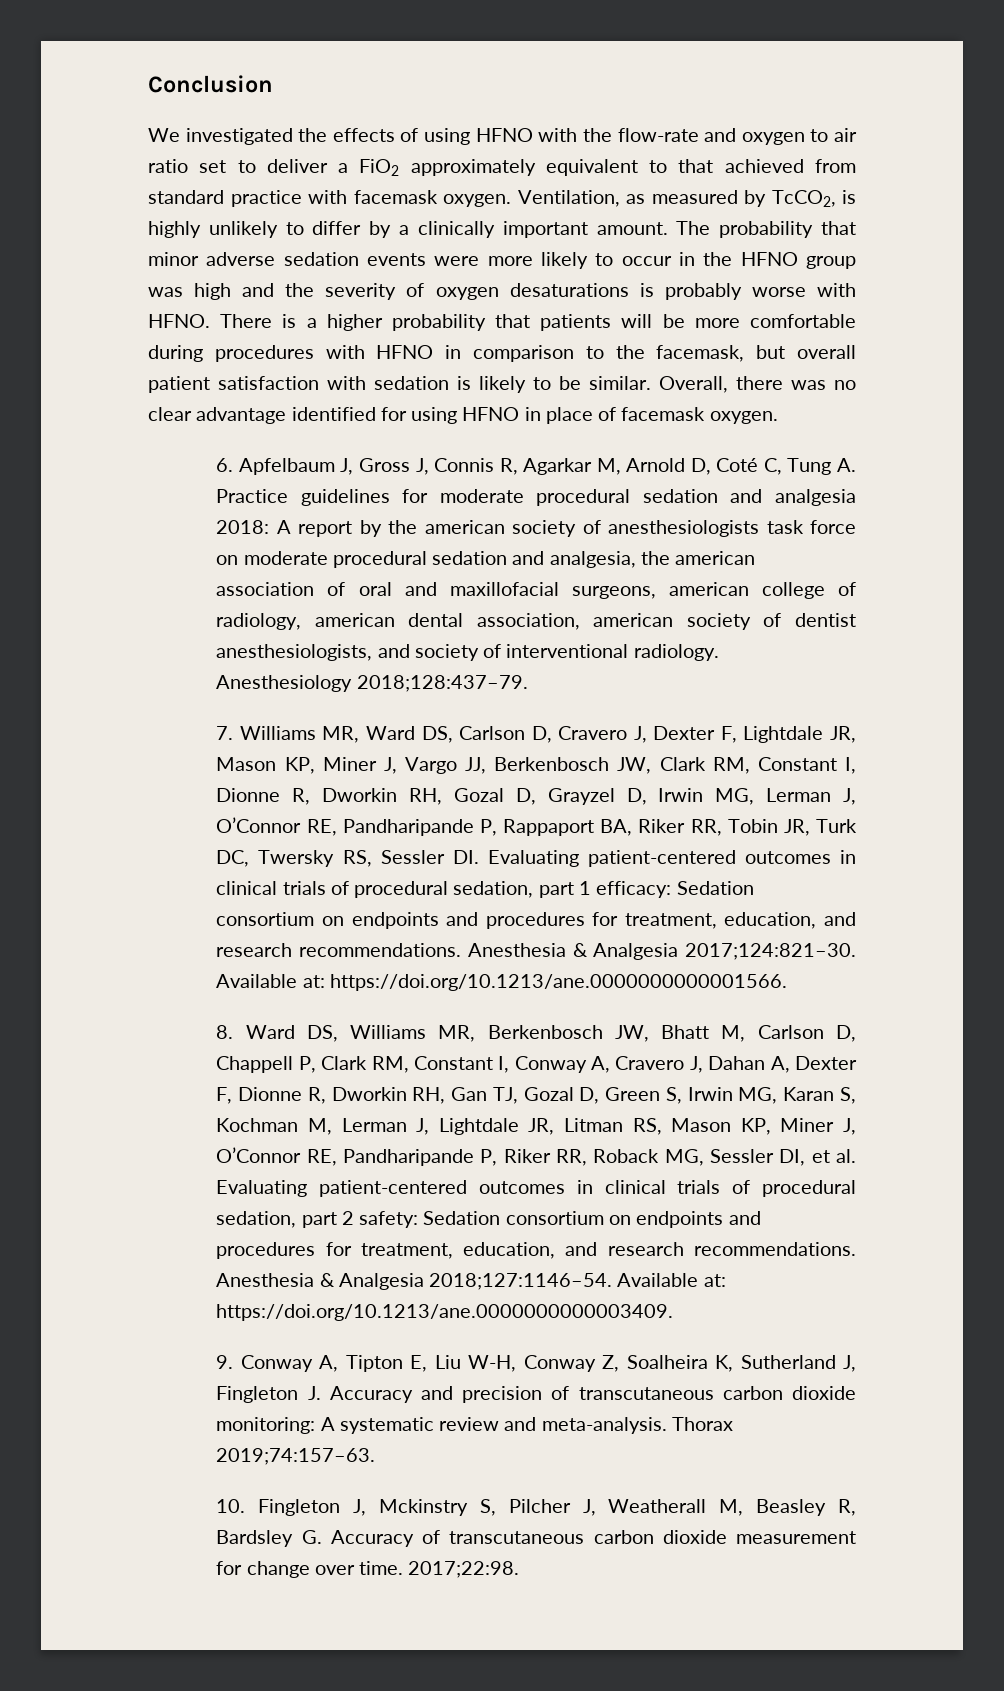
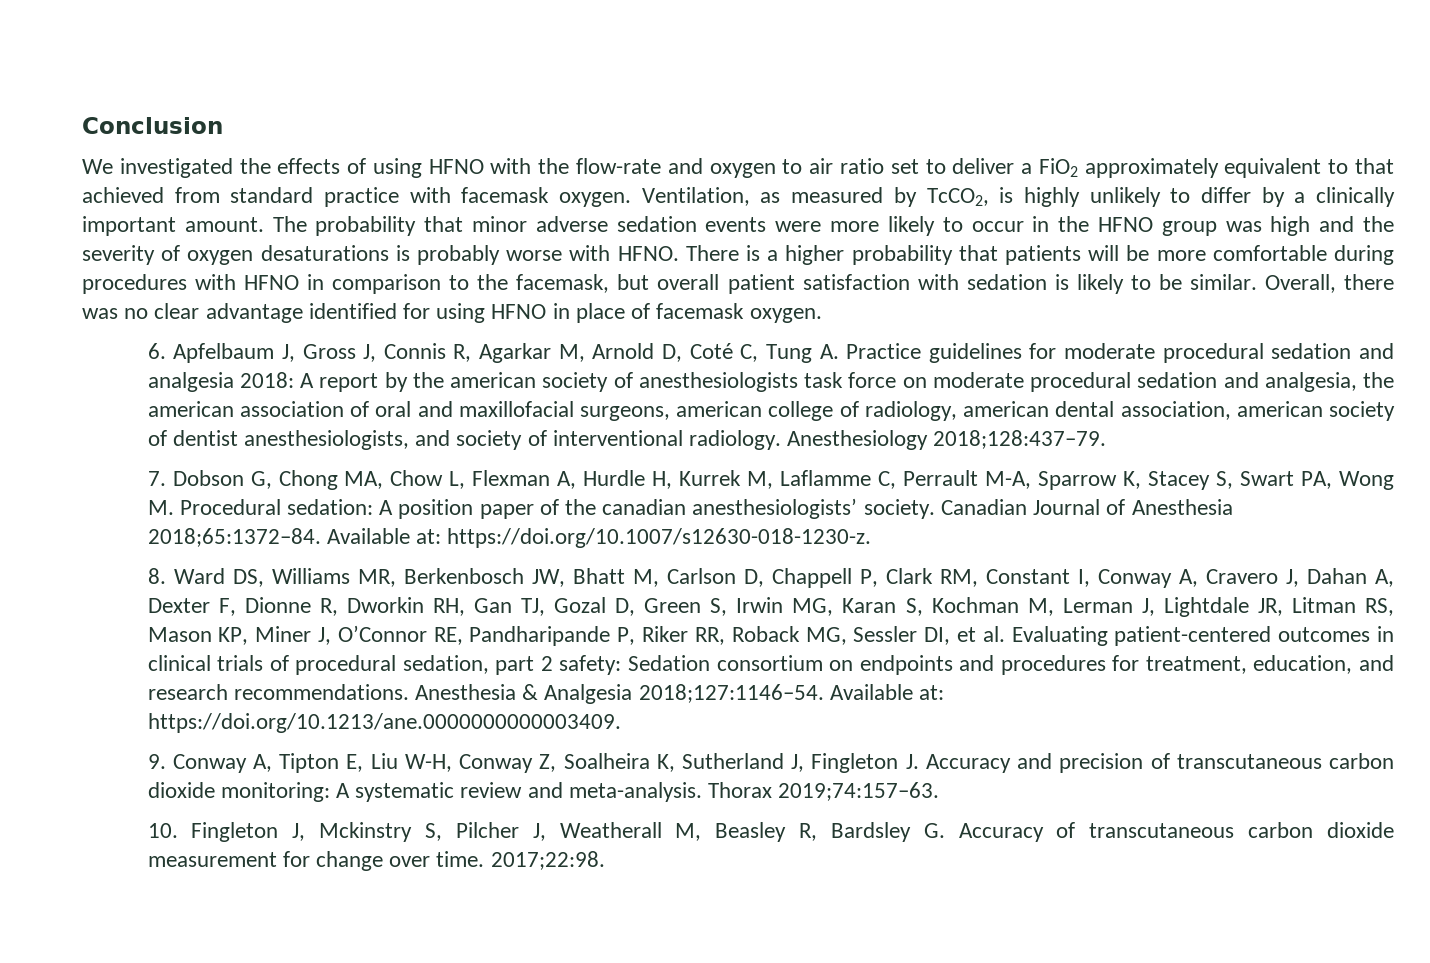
- 7. Williams MR, Ward DS, Carlson D, Cravero J, Dexter F, Lightdale JR, Mason KP, Miner J, Vargo JJ, Berkenbosch JW, Clark RM, Constant I, Dionne R, Dworkin RH, Gozal D, Grayzel D, Irwin MG, Lerman J, O’Connor RE, Pandharipande P, Rappaport BA, Riker RR, Tobin JR, Turk DC, Twersky RS, Sessler DI. Evaluating patient-centered outcomes in clinical trials of procedural sedation, part 1 efficacy: Sedation consortium on endpoints and procedures for treatment, education, and research recommendations. Anesthesia & Analgesia 2017;124:821–30. Available at: https://doi.org/10.1213/ane.0000000000001566.
+ 7. Dobson G, Chong MA, Chow L, Flexman A, Hurdle H, Kurrek M, Laflamme C, Perrault M-A, Sparrow K, Stacey S, Swart PA, Wong M. Procedural sedation: A position paper of the canadian anesthesiologists’ society. Canadian Journal of Anesthesia 2018;65:1372–84. Available at: https://doi.org/10.1007/s12630-018-1230-z.

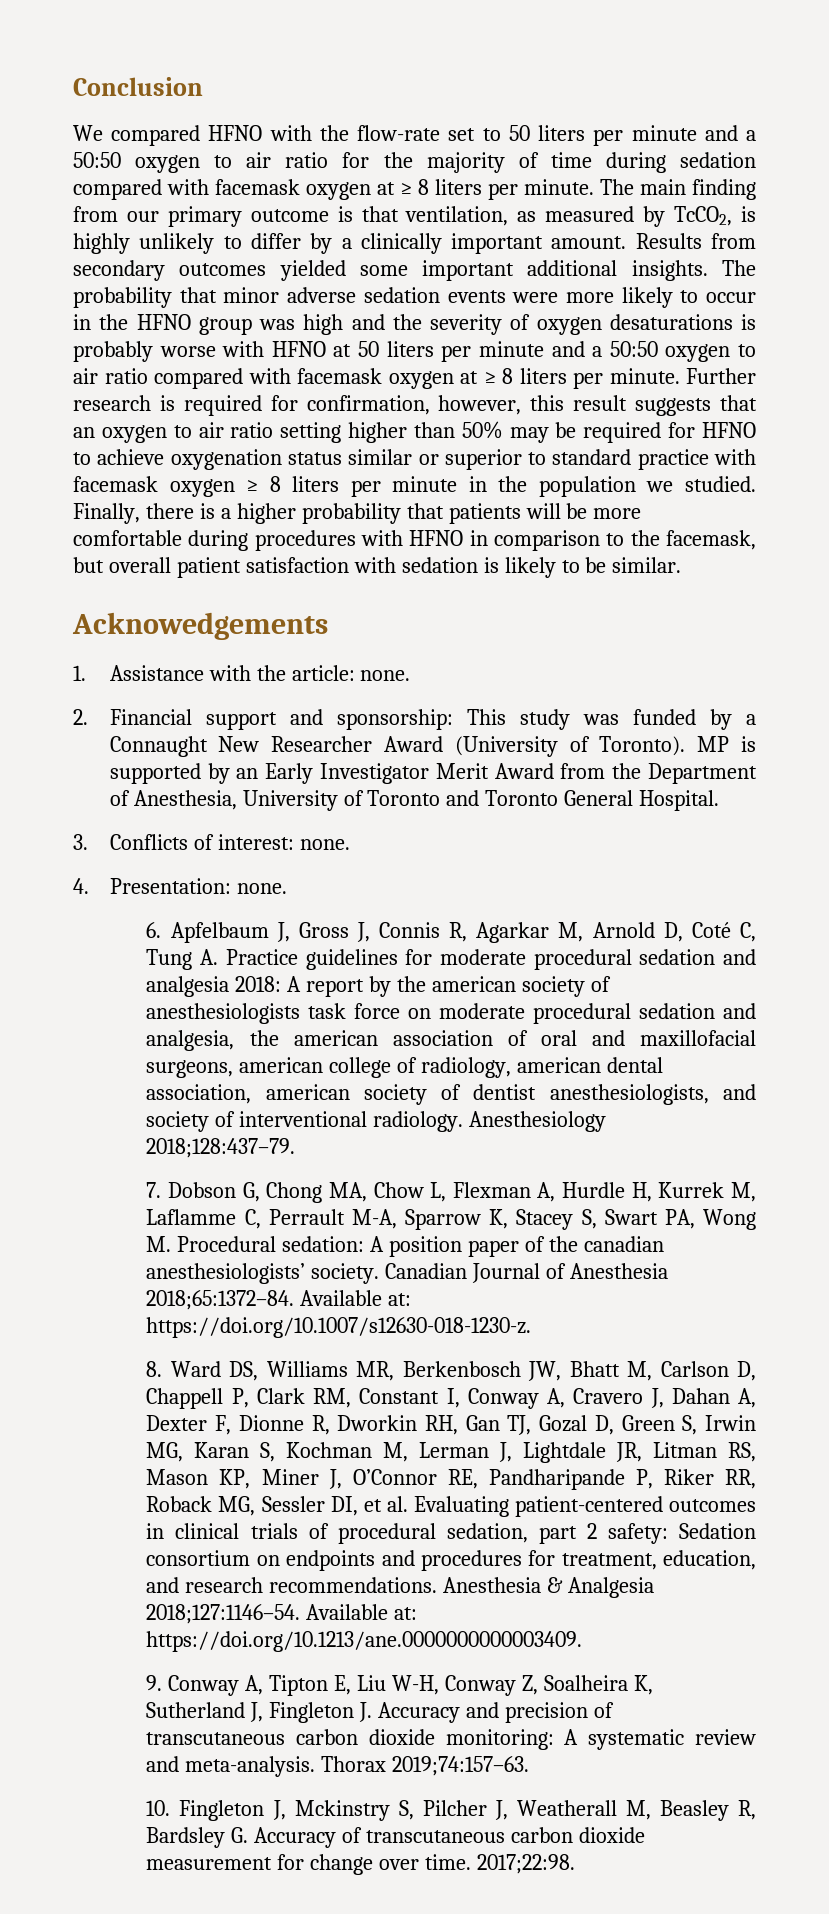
- We investigated the effects of using HFNO with the flow-rate and oxygen to air ratio set to deliver a FiO2 approximately equivalent to that achieved from standard practice with facemask oxygen. Ventilation, as measured by TcCO2, is highly unlikely to differ by a clinically important amount.
+ We compared HFNO with the flow-rate set to 50 liters per minute and a 50:50 oxygen to air ratio for the majority of time during sedation compared with facemask oxygen at ≥ 8 liters per minute. The main finding from our primary outcome is that ventilation, as measured by TcCO2, is highly unlikely to differ by a clinically important amount.
+ Results from secondary outcomes yielded some important additional insights.
- The probability that minor adverse sedation events were more likely to occur in the HFNO group was high and the severity of oxygen desaturations is probably worse with HFNO. There is a higher probability that patients will be more comfortable during procedures with HFNO in comparison to the facemask, but overall patient satisfaction with sedation is likely to be similar. Overall, there was no clear advantage identified for using HFNO in place of facemask oxygen.
+ The probability that minor adverse sedation events were more likely to occur in the HFNO group was high and the severity of oxygen desaturations is probably worse with HFNO at 50 liters per minute and a 50:50 oxygen to air ratio compared with facemask oxygen at ≥ 8 liters per minute. Further research is required for confirmation, however, this result suggests that an oxygen to air ratio setting higher than 50% may be required for HFNO to achieve oxygenation status similar or superior to standard practice with facemask oxygen ≥ 8 liters per minute in the population we studied. Finally, there is a higher probability that patients will be more comfortable during procedures with HFNO in comparison to the facemask, but overall patient satisfaction with sedation is likely to be similar.
+ Acknowedgements
+ 1. Assistance with the article: none.
+ 2. Financial support and sponsorship: This study was funded by a Connaught New Researcher Award (University of Toronto). MP is supported by an Early Investigator Merit Award from the Department of Anesthesia, University of Toronto and Toronto General Hospital.
+ 3. Conflicts of interest: none.
+ 4. Presentation: none.

